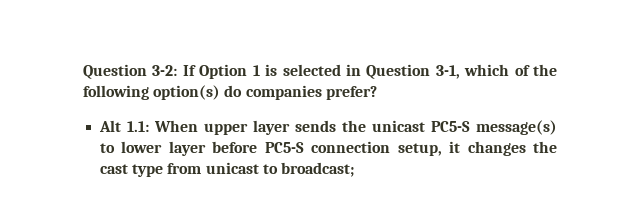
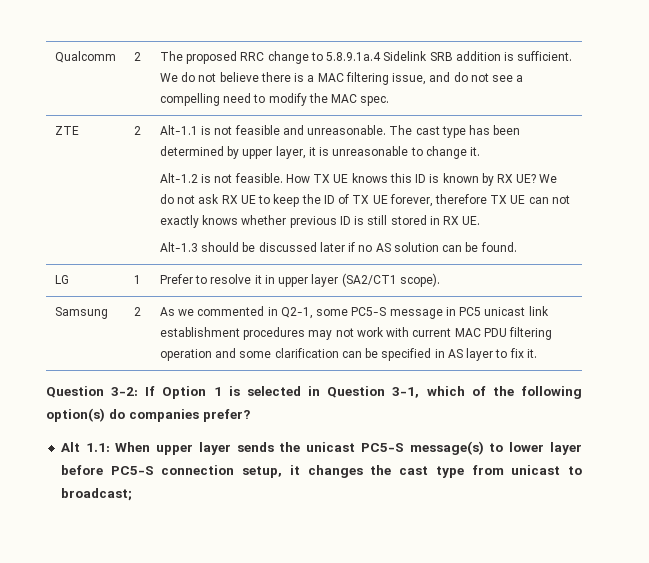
+ Qualcomm | 2 | The proposed RRC change to 5.8.9.1a.4 Sidelink SRB addition is sufficient. We do not believe there is a MAC filtering issue, and do not see a compelling need to modify the MAC spec.
+ ZTE | 2 | Alt-1.1 is not feasible and unreasonable. The cast type has been determined by upper layer, it is unreasonable to change it.
+ Alt-1.2 is not feasible. How TX UE knows this ID is known by RX UE? We do not ask RX UE to keep the ID of TX UE forever, therefore TX UE can not exactly knows whether previous ID is still stored in RX UE.
+ Alt-1.3 should be discussed later if no AS solution can be found.
+ LG | 1 | Prefer to resolve it in upper layer (SA2/CT1 scope).
+ Samsung | 2 | As we commented in Q2-1, some PC5-S message in PC5 unicast link establishment procedures may not work with current MAC PDU filtering operation and some clarification can be specified in AS layer to fix it.

